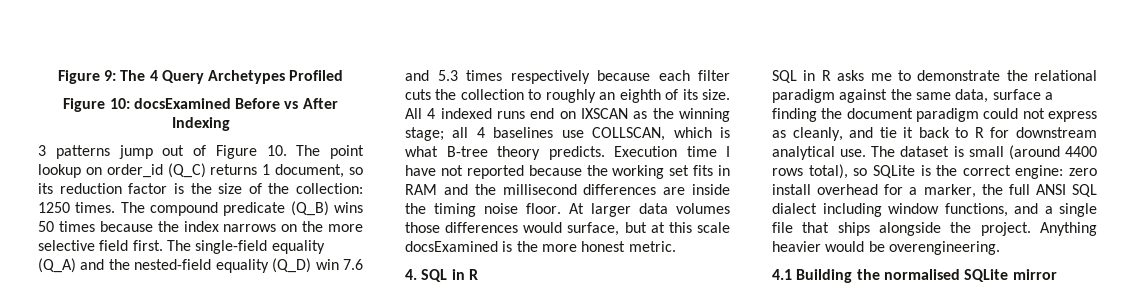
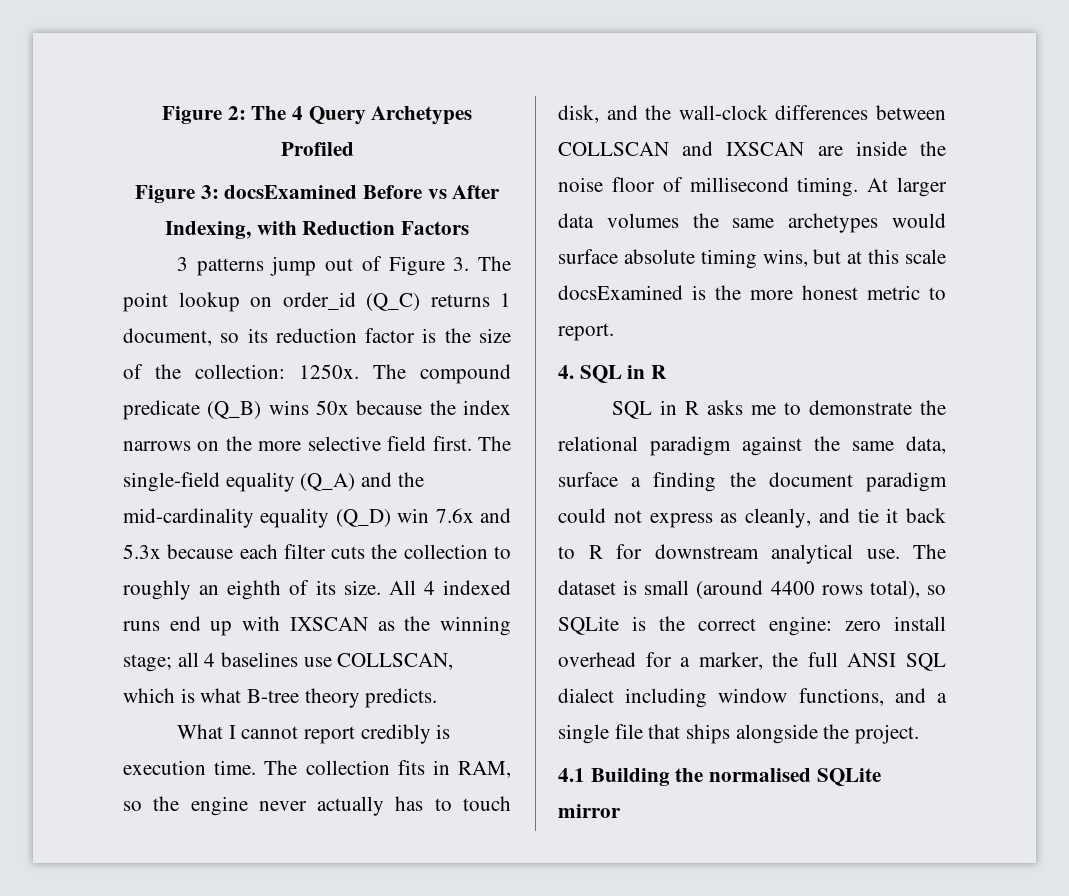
- Figure 9: The 4 Query Archetypes Profiled
+ Figure 2: The 4 Query Archetypes Profiled
- Figure 10: docsExamined Before vs After Indexing
+ Figure 3: docsExamined Before vs After Indexing, with Reduction Factors
- 3 patterns jump out of Figure 10. The point lookup on order_id (Q_C) returns 1 document, so its reduction factor is the size of the collection: 1250 times.
+ 3 patterns jump out of Figure 3. The point lookup on order_id (Q_C) returns 1 document, so its reduction factor is the size of the collection: 1250x.
- The compound predicate (Q_B) wins 50 times because the index narrows on the more selective field first.
+ The compound predicate (Q_B) wins 50x because the index narrows on the more selective field first.
- The single-field equality (Q_A) and the nested-field equality (Q_D) win 7.6 and 5.3 times respectively because each filter cuts the collection to roughly an eighth of its size.
+ The single-field equality (Q_A) and the mid-cardinality equality (Q_D) win 7.6x and 5.3x because each filter cuts the collection to roughly an eighth of its size.
- All 4 indexed runs end on IXSCAN as the winning stage; all 4 baselines use COLLSCAN, which is what B-tree theory predicts. Execution time I have not reported because the working set fits in RAM and the millisecond differences are inside the timing noise floor. At larger data volumes those differences would surface, but at this scale docsExamined is the more honest metric.
+ All 4 indexed runs end up with IXSCAN as the winning stage; all 4 baselines use COLLSCAN, which is what B-tree theory predicts.
+ What I cannot report credibly is execution time. The collection fits in RAM, so the engine never actually has to touch disk, and the wall-clock differences between COLLSCAN and IXSCAN are inside the noise floor of millisecond timing. At larger data volumes the same archetypes would surface absolute timing wins, but at this scale docsExamined is the more honest metric to report.
- Anything heavier would be overengineering.

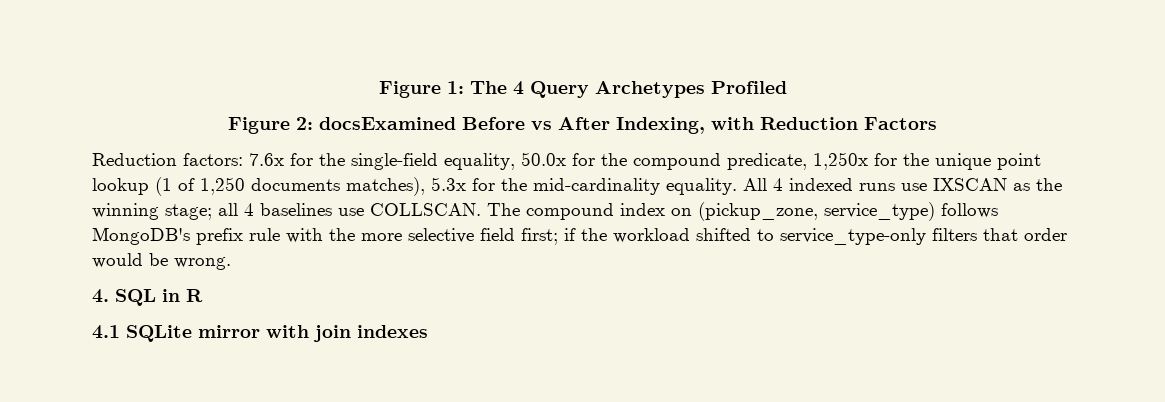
- Figure 2: The 4 Query Archetypes Profiled
+ Figure 1: The 4 Query Archetypes Profiled
- Figure 3: docsExamined Before vs After Indexing, with Reduction Factors
+ Figure 2: docsExamined Before vs After Indexing, with Reduction Factors
- 3 patterns jump out of Figure 3. The point lookup on order_id (Q_C) returns 1 document, so its reduction factor is the size of the collection: 1250x. The compound predicate (Q_B) wins 50x because the index narrows on the more selective field first. The single-field equality (Q_A) and the mid-cardinality equality (Q_D) win 7.6x and 5.3x because each filter cuts the collection to roughly an eighth of its size.
+ Reduction factors: 7.6x for the single-field equality, 50.0x for the compound predicate, 1,250x for the unique point lookup (1 of 1,250 documents matches), 5.3x for the mid-cardinality equality.
- All 4 indexed runs end up with IXSCAN as the winning stage; all 4 baselines use COLLSCAN, which is what B-tree theory predicts.
- What I cannot report credibly is execution time. The collection fits in RAM, so the engine never actually has to touch disk, and the wall-clock differences between COLLSCAN and IXSCAN are inside the noise floor of millisecond timing. At larger data volumes the same archetypes would surface absolute timing wins, but at this scale docsExamined is the more honest metric to report.
+ All 4 indexed runs use IXSCAN as the winning stage; all 4 baselines use COLLSCAN. The compound index on (pickup_zone, service_type) follows MongoDB's prefix rule with the more selective field first; if the workload shifted to service_type-only filters that order would be wrong.
  4. SQL in R
- SQL in R asks me to demonstrate the relational paradigm against the same data, surface a finding the document paradigm could not express as cleanly, and tie it back to R for downstream analytical use. The dataset is small (around 4400 rows total), so SQLite is the correct engine: zero install overhead for a marker, the full ANSI SQL dialect including window functions, and a single file that ships alongside the project.
- 4.1 Building the normalised SQLite mirror
+ 4.1 SQLite mirror with join indexes

